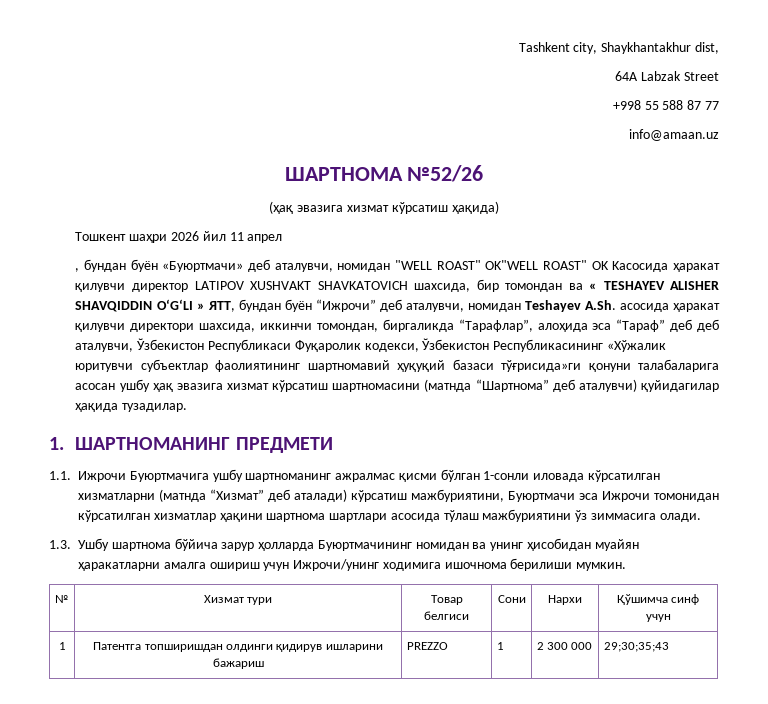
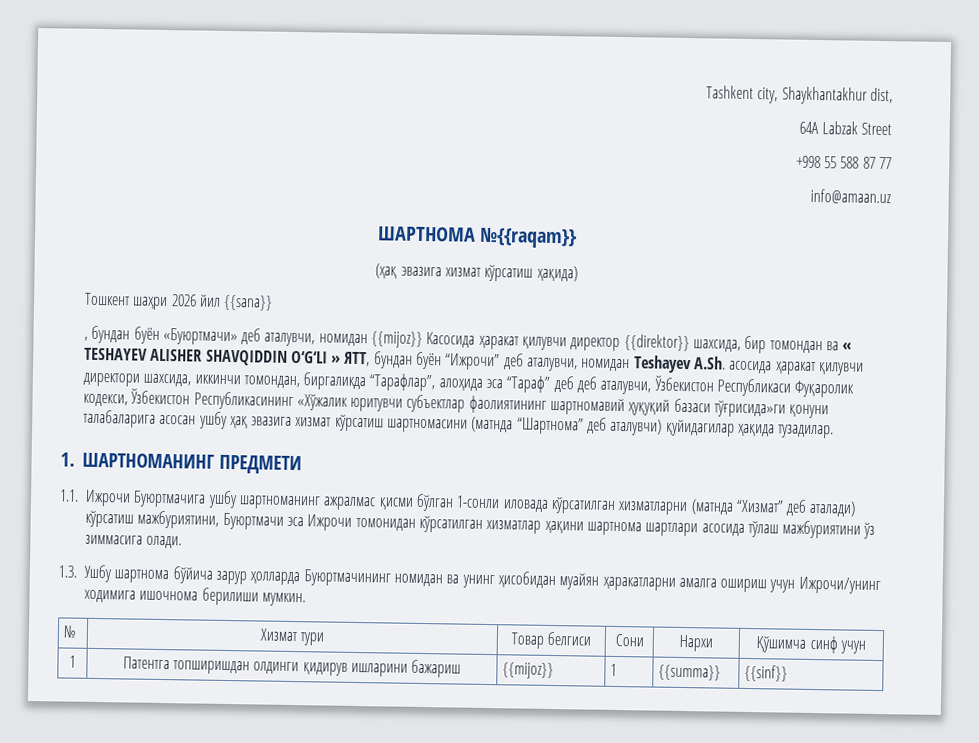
- ШАРТНОМА №52/26
+ ШАРТНОМА №{{raqam}}
- Тошкент шаҳри 2026 йил 11 апрел
+ Тошкент шаҳри 2026 йил {{sana}}
- , бундан буён «Буюртмачи» деб аталувчи, номидан "WELL ROAST" OK"WELL ROAST" OK Kасосида ҳаракат қилувчи директор LATIPOV XUSHVAKT SHAVKATOVICH шахсида, бир томондан ва « TESHAYEV ALISHER SHAVQIDDIN O‘G‘LI » ЯТТ, бундан буён “Ижрочи” деб аталувчи, номидан Teshayev A.Sh. асосида ҳаракат қилувчи директори шахсида, иккинчи томондан, биргаликда “Тарафлар”, алоҳида эса “Тараф” деб деб аталувчи, Ўзбекистон Республикаси Фуқаролик кодекси, Ўзбекистон Республикасининг «Хўжалик юритувчи субъектлар фаолиятининг шартномавий ҳуқуқий базаси тўғрисида»ги қонуни талабаларига асосан ушбу ҳақ эвазига хизмат кўрсатиш шартномасини (матнда “Шартнома” деб аталувчи) қуйидагилар ҳақида тузадилар.
+ , бундан буён «Буюртмачи» деб аталувчи, номидан {{mijoz}} Kасосида ҳаракат қилувчи директор {{direktor}} шахсида, бир томондан ва « TESHAYEV ALISHER SHAVQIDDIN O‘G‘LI » ЯТТ, бундан буён “Ижрочи” деб аталувчи, номидан Teshayev A.Sh. асосида ҳаракат қилувчи директори шахсида, иккинчи томондан, биргаликда “Тарафлар”, алоҳида эса “Тараф” деб деб аталувчи, Ўзбекистон Республикаси Фуқаролик кодекси, Ўзбекистон Республикасининг «Хўжалик юритувчи субъектлар фаолиятининг шартномавий ҳуқуқий базаси тўғрисида»ги қонуни талабаларига асосан ушбу ҳақ эвазига хизмат кўрсатиш шартномасини (матнда “Шартнома” деб аталувчи) қуйидагилар ҳақида тузадилар.
- 1 | Патентга топширишдан олдинги қидирув ишларини бажариш | PREZZO | 1 | 2 300 000 | 29;30;35;43
+ 1 | Патентга топширишдан олдинги қидирув ишларини бажариш | {{mijoz}} | 1 | {{summa}} | {{sinf}}

